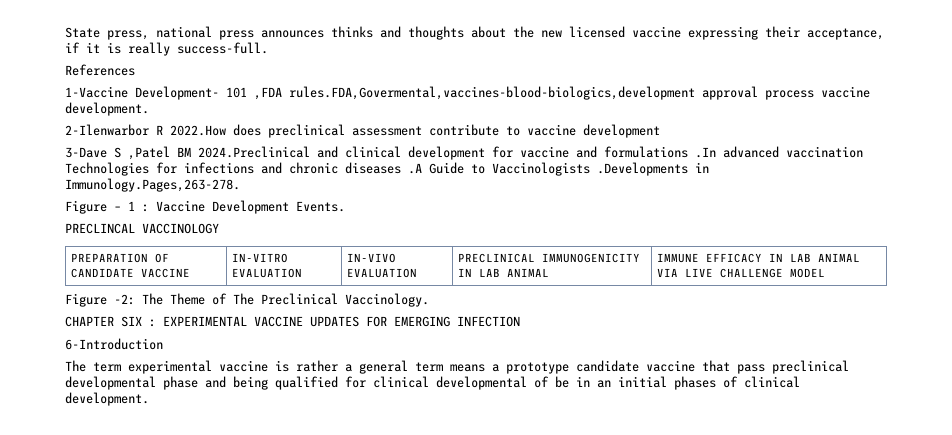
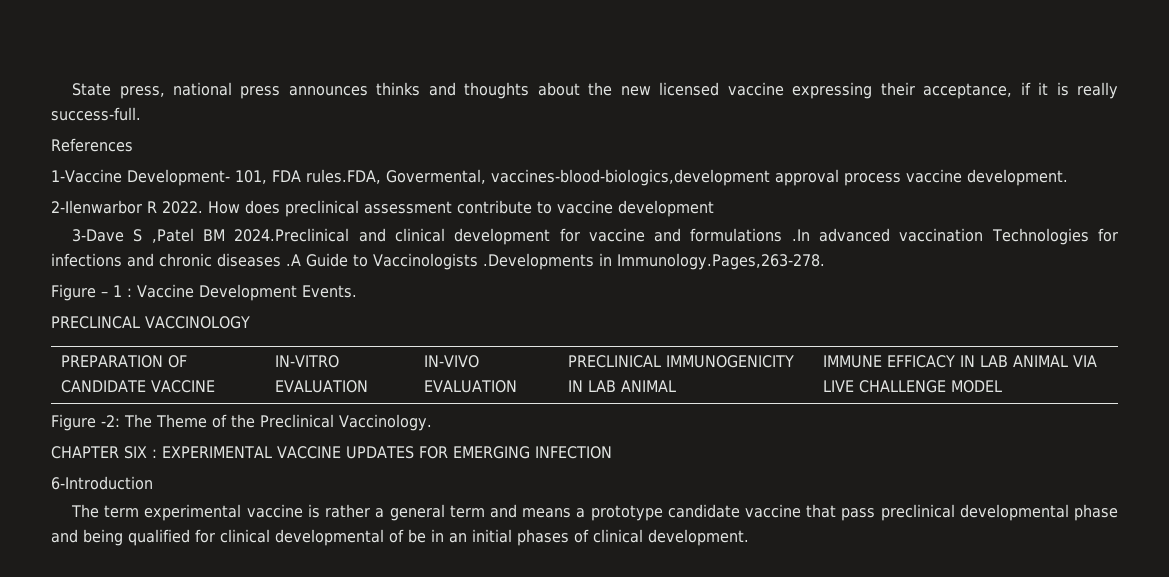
- 1-Vaccine Development- 101 ,FDA rules.FDA,Govermental,vaccines-blood-biologics,development approval process vaccine development.
+ 1-Vaccine Development- 101, FDA rules.FDA, Govermental, vaccines-blood-biologics,development approval process vaccine development.
- 2-Ilenwarbor R 2022.How does preclinical assessment contribute to vaccine development
+ 2-Ilenwarbor R 2022. How does preclinical assessment contribute to vaccine development
- Figure -2: The Theme of The Preclinical Vaccinology.
+ Figure -2: The Theme of the Preclinical Vaccinology.
- The term experimental vaccine is rather a general term means a prototype candidate vaccine that pass preclinical developmental phase and being qualified for clinical developmental of be in an initial phases of clinical development.
+ The term experimental vaccine is rather a general term and means a prototype candidate vaccine that pass preclinical developmental phase and being qualified for clinical developmental of be in an initial phases of clinical development.

